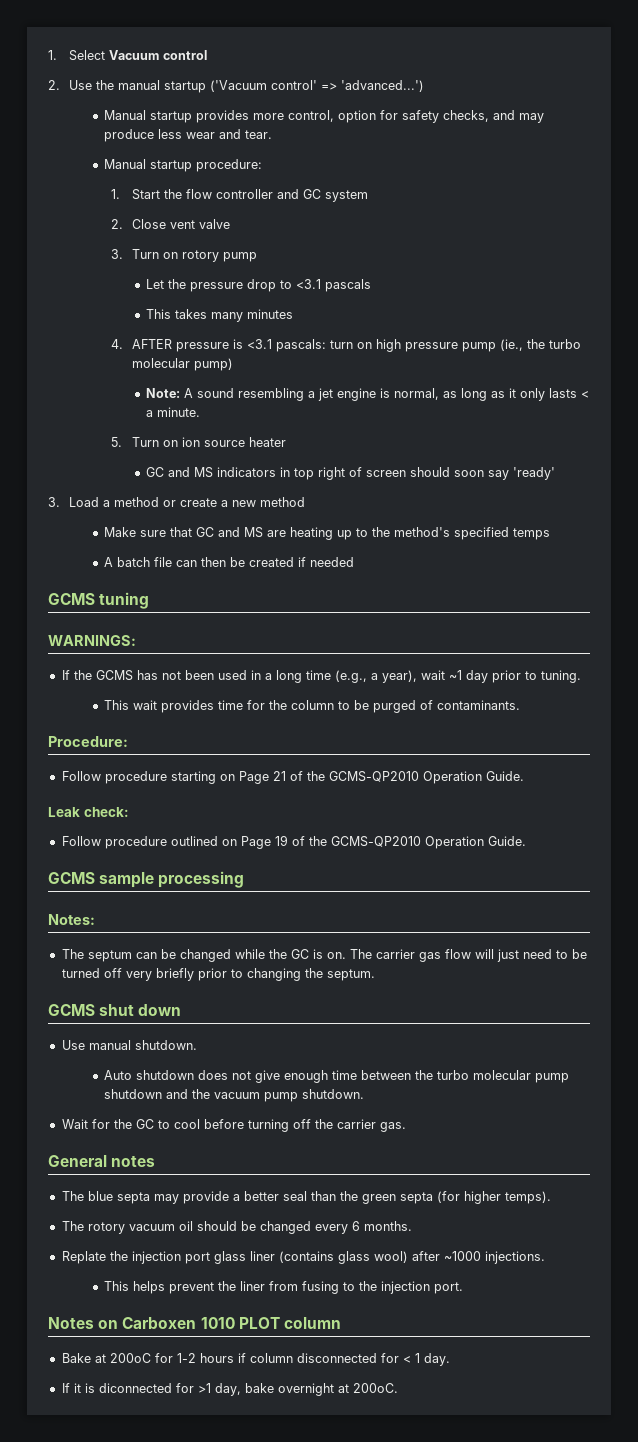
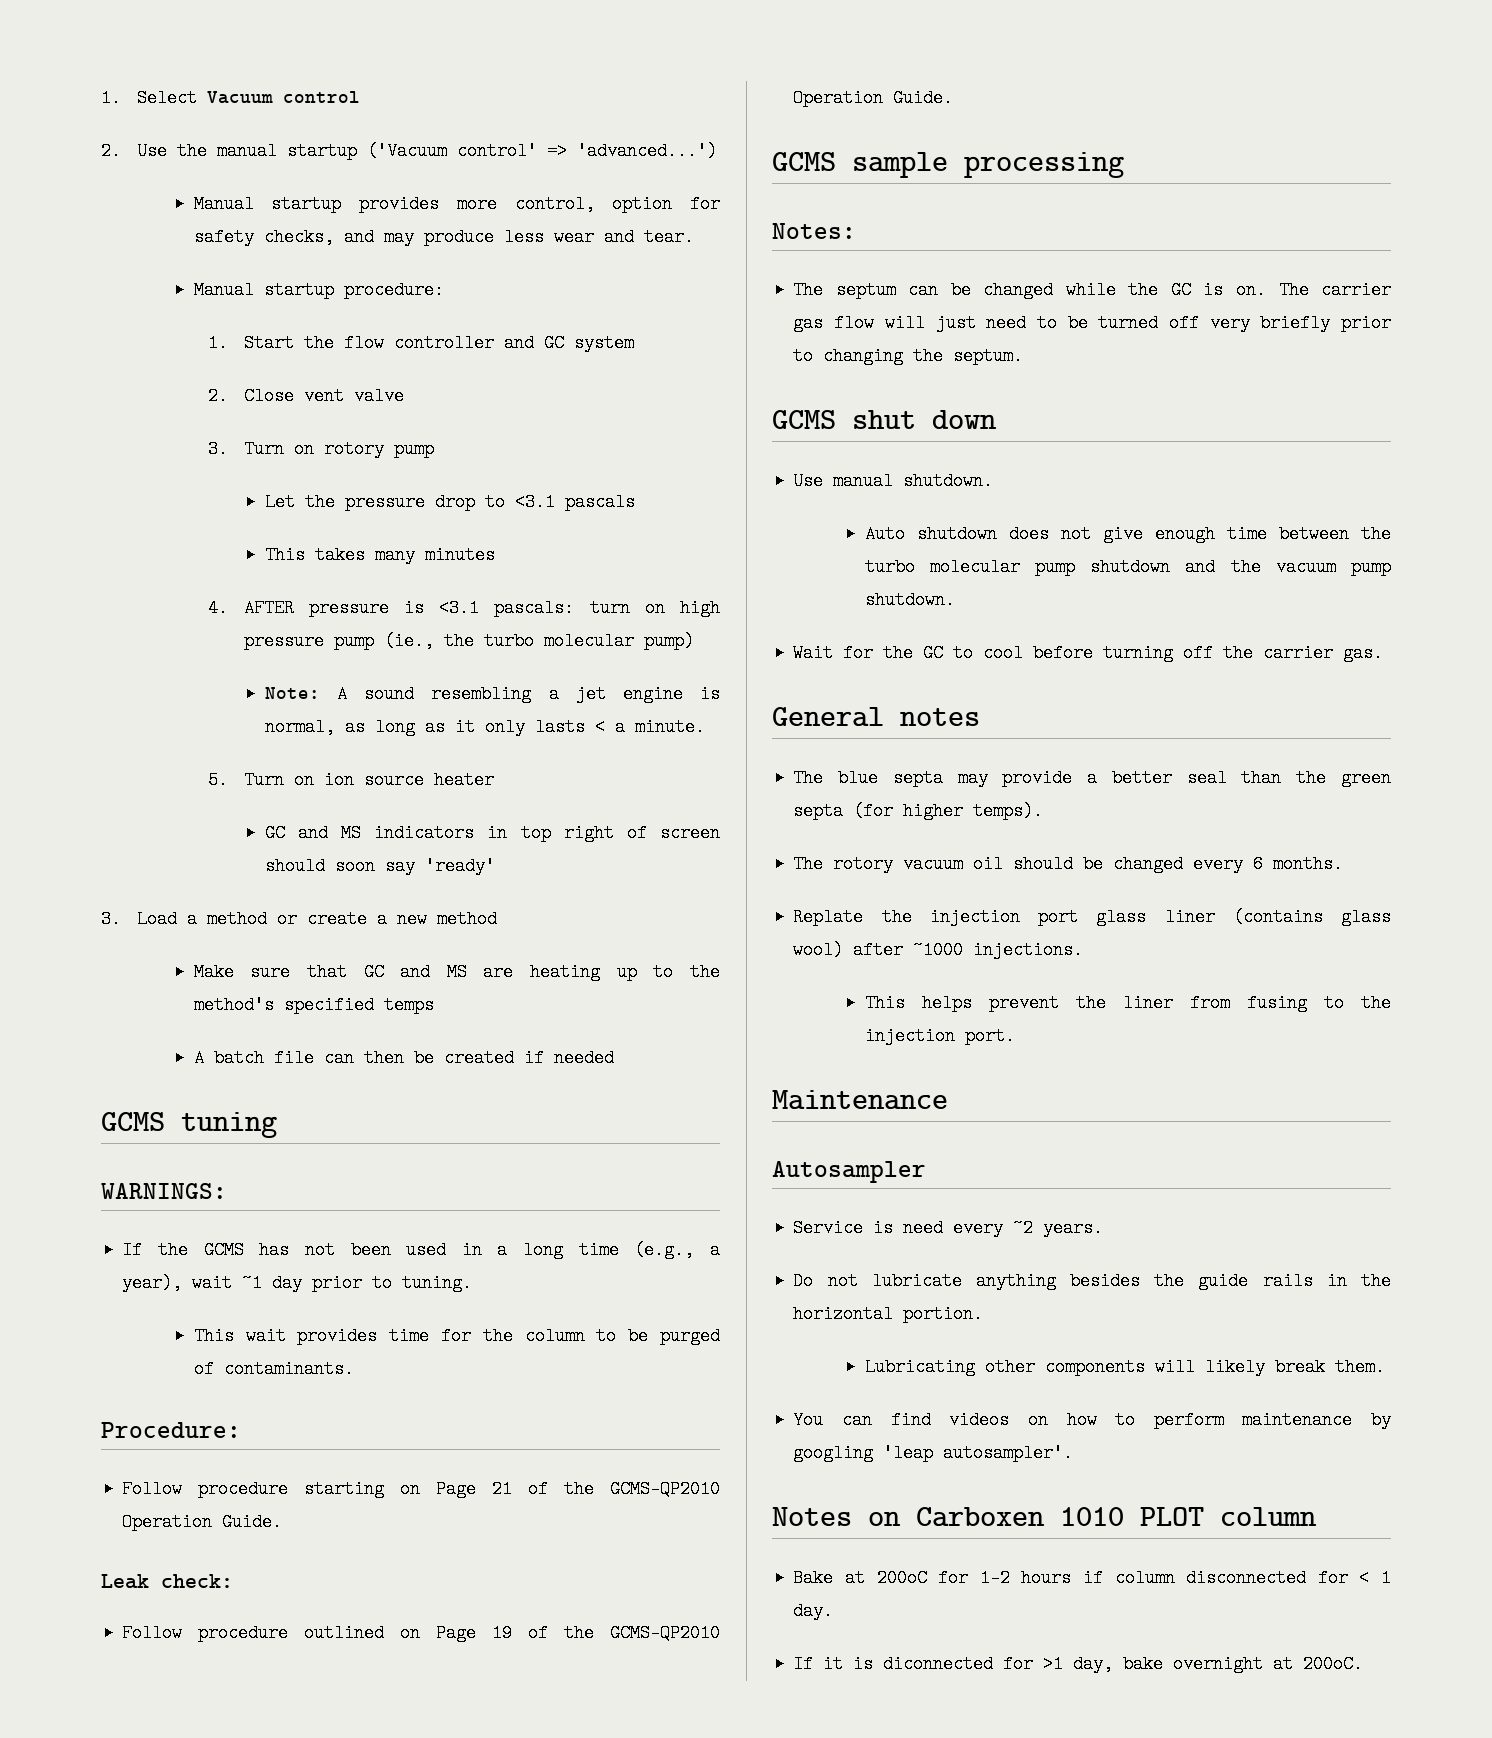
+ Maintenance
+ Autosampler
+ Service is need every ~2 years.
+ Do not lubricate anything besides the guide rails in the horizontal portion.
+ Lubricating other components will likely break them.
+ You can find videos on how to perform maintenance by googling 'leap autosampler'.

